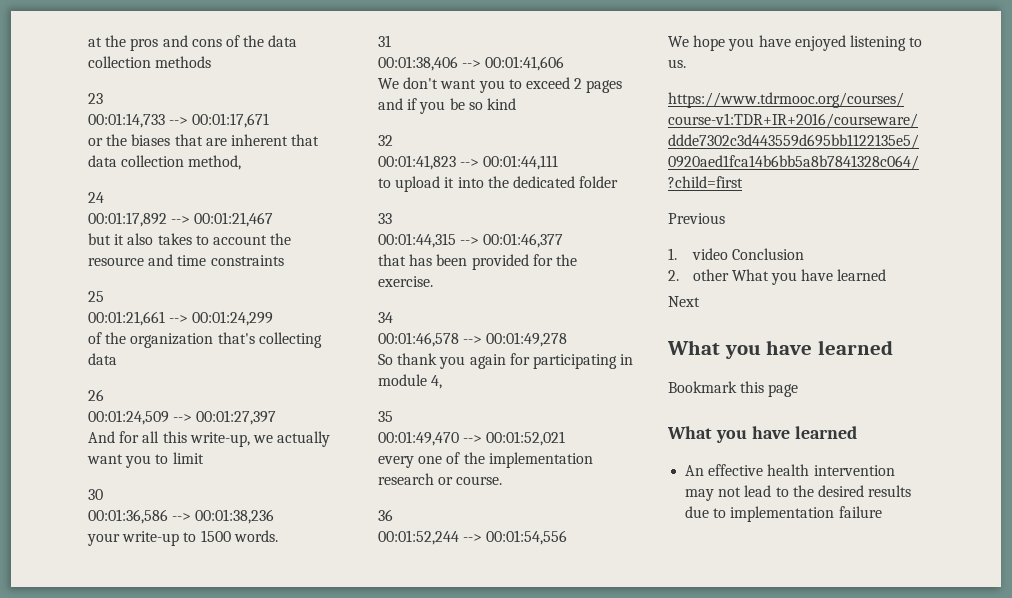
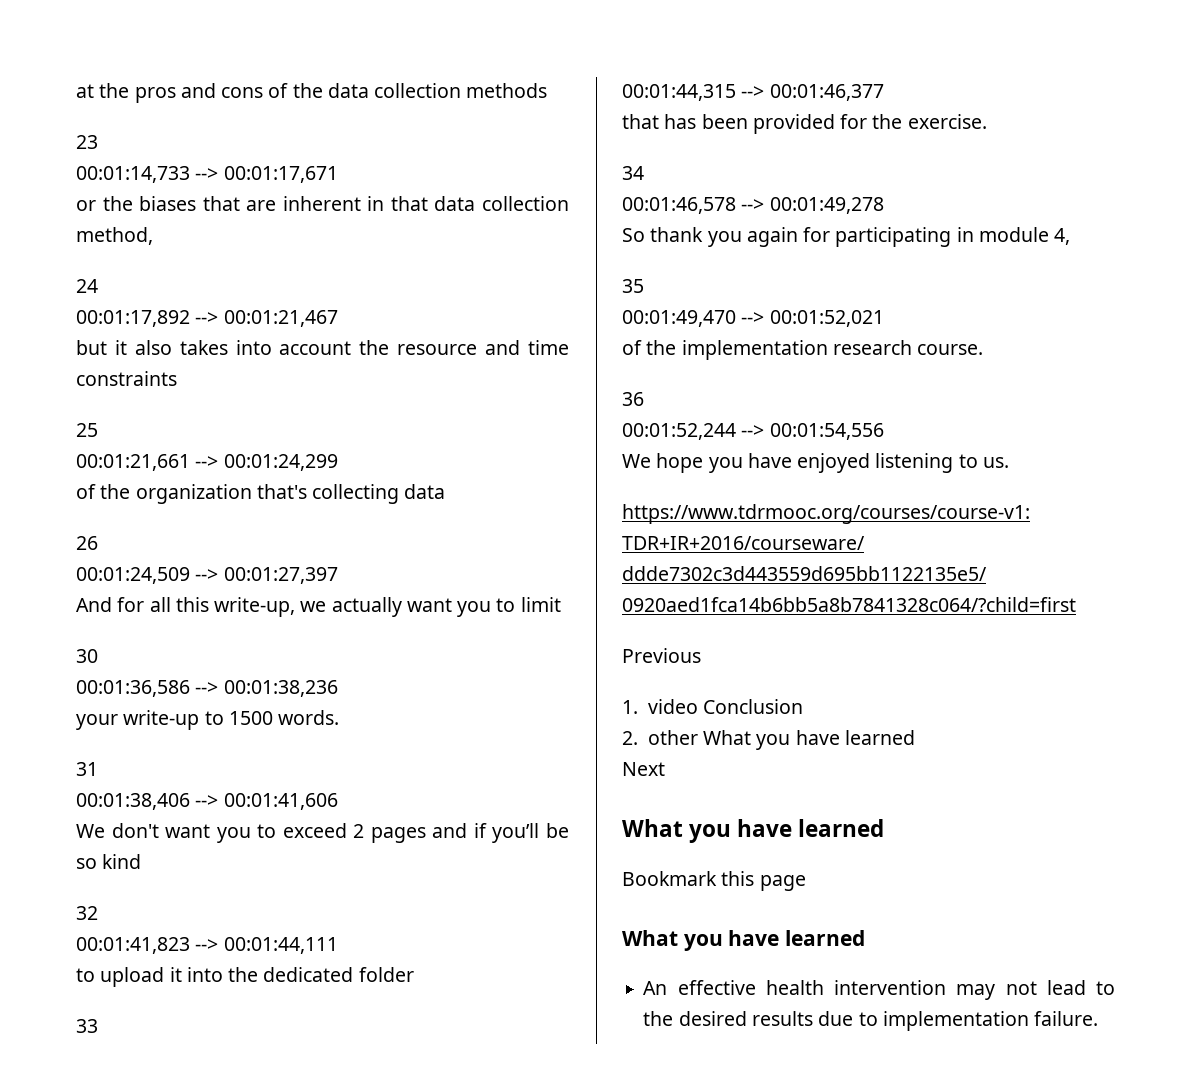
- or the biases that are inherent that data collection method,
+ or the biases that are inherent in that data collection method,
- but it also takes to account the resource and time constraints
+ but it also takes into account the resource and time constraints
- We don't want you to exceed 2 pages and if you be so kind
+ We don't want you to exceed 2 pages and if you’ll be so kind
- every one of the implementation research or course.
+ of the implementation research course.
- An effective health intervention may not lead to the desired results due to implementation failure
+ An effective health intervention may not lead to the desired results due to implementation failure.

